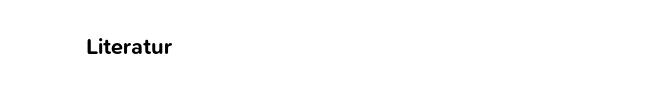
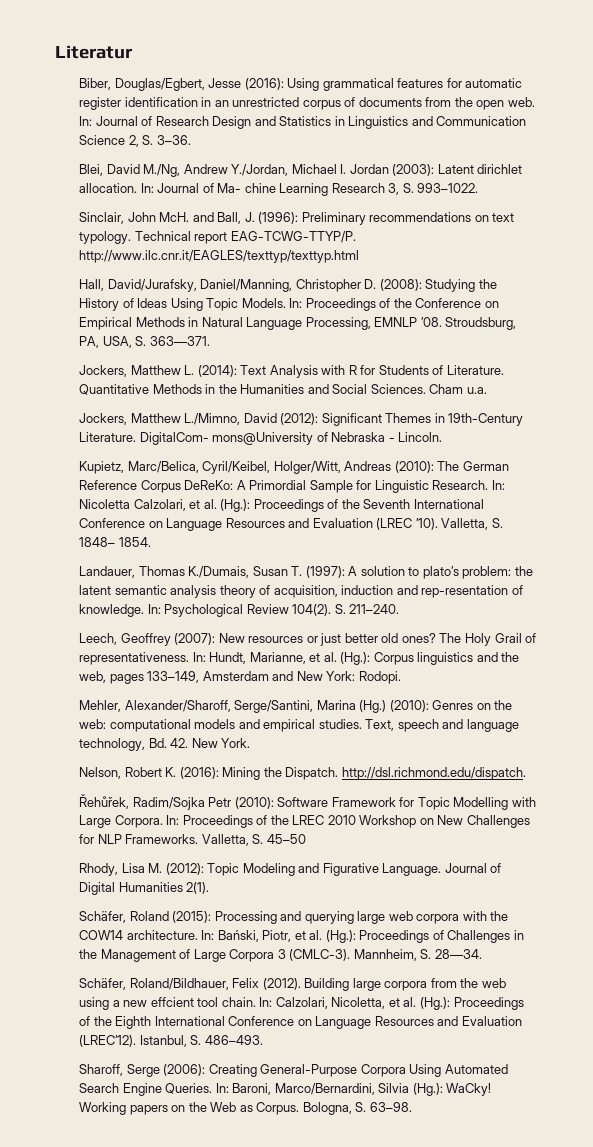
+ Biber, Douglas/Egbert, Jesse (2016): Using grammatical features for automatic register identification in an unrestricted corpus of documents from the open web. In: Journal of Research Design and Statistics in Linguistics and Communication Science 2, S. 3–36.
+ Blei, David M./Ng, Andrew Y./Jordan, Michael I. Jordan (2003): Latent dirichlet allocation. In: Journal of Ma- chine Learning Research 3, S. 993–1022.
+ Sinclair, John McH. and Ball, J. (1996): Preliminary recommendations on text typology. Technical report EAG-TCWG-TTYP/P. http://www.ilc.cnr.it/EAGLES/texttyp/texttyp.html
+ Hall, David/Jurafsky, Daniel/Manning, Christopher D. (2008): Studying the History of Ideas Using Topic Models. In: Proceedings of the Conference on Empirical Methods in Natural Language Processing, EMNLP ’08. Stroudsburg, PA, USA, S. 363—371.
+ Jockers, Matthew L. (2014): Text Analysis with R for Students of Literature. Quantitative Methods in the Humanities and Social Sciences. Cham u.a.
+ Jockers, Matthew L./Mimno, David (2012): Significant Themes in 19th-Century Literature. DigitalCom- mons@University of Nebraska - Lincoln.
+ Kupietz, Marc/Belica, Cyril/Keibel, Holger/Witt, Andreas (2010): The German Reference Corpus DeReKo: A Primordial Sample for Linguistic Research. In: Nicoletta Calzolari, et al. (Hg.): Proceedings of the Seventh International Conference on Language Resources and Evaluation (LREC ’10). Valletta, S. 1848– 1854.
+ Landauer, Thomas K./Dumais, Susan T. (1997): A solution to plato’s problem: the latent semantic analysis theory of acquisition, induction and rep-resentation of knowledge. In: Psychological Review 104(2). S. 211–240.
+ Leech, Geoffrey (2007): New resources or just better old ones? The Holy Grail of representativeness. In: Hundt, Marianne, et al. (Hg.): Corpus linguistics and the web, pages 133–149, Amsterdam and New York: Rodopi.
+ Mehler, Alexander/Sharoff, Serge/Santini, Marina (Hg.) (2010): Genres on the web: computational models and empirical studies. Text, speech and language technology, Bd. 42. New York.
+ Nelson, Robert K. (2016): Mining the Dispatch. http://dsl.richmond.edu/dispatch.
+ Řehůřek, Radim/Sojka Petr (2010): Software Framework for Topic Modelling with Large Corpora. In: Proceedings of the LREC 2010 Workshop on New Challenges for NLP Frameworks. Valletta, S. 45–50
+ Rhody, Lisa M. (2012): Topic Modeling and Figurative Language. Journal of Digital Humanities 2(1).
+ Schäfer, Roland (2015): Processing and querying large web corpora with the COW14 architecture. In: Bański, Piotr, et al. (Hg.): Proceedings of Challenges in the Management of Large Corpora 3 (CMLC-3). Mannheim, S. 28—34.
+ Schäfer, Roland/Bildhauer, Felix (2012). Building large corpora from the web using a new effcient tool chain. In: Calzolari, Nicoletta, et al. (Hg.): Proceedings of the Eighth International Conference on Language Resources and Evaluation (LREC’12). Istanbul, S. 486–493.
+ Sharoff, Serge (2006): Creating General-Purpose Corpora Using Automated Search Engine Queries. In: Baroni, Marco/Bernardini, Silvia (Hg.): WaCky! Working papers on the Web as Corpus. Bologna, S. 63–98.

